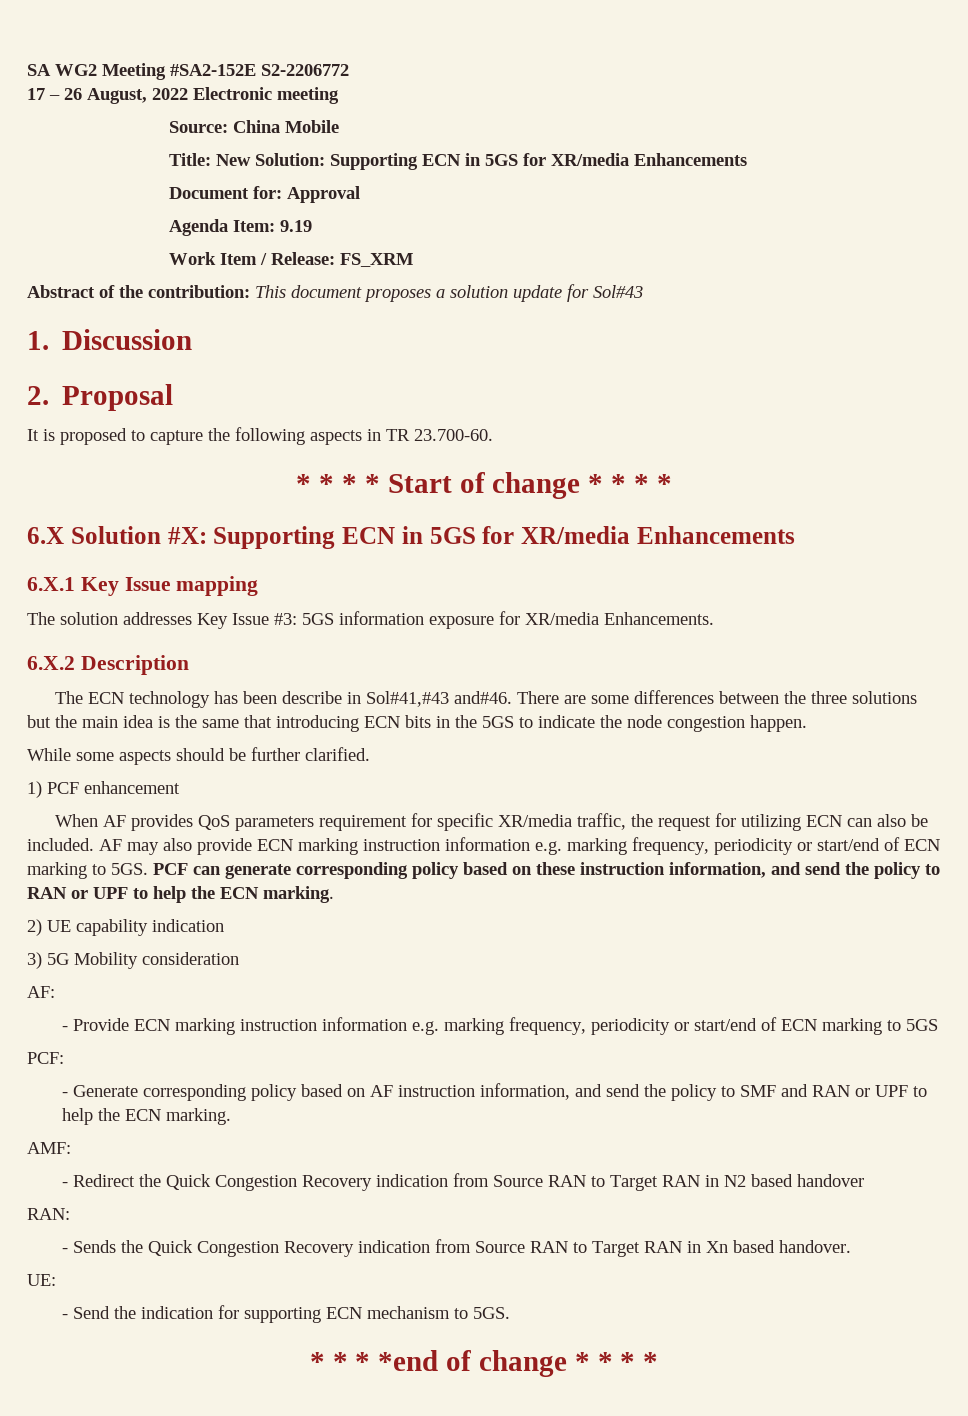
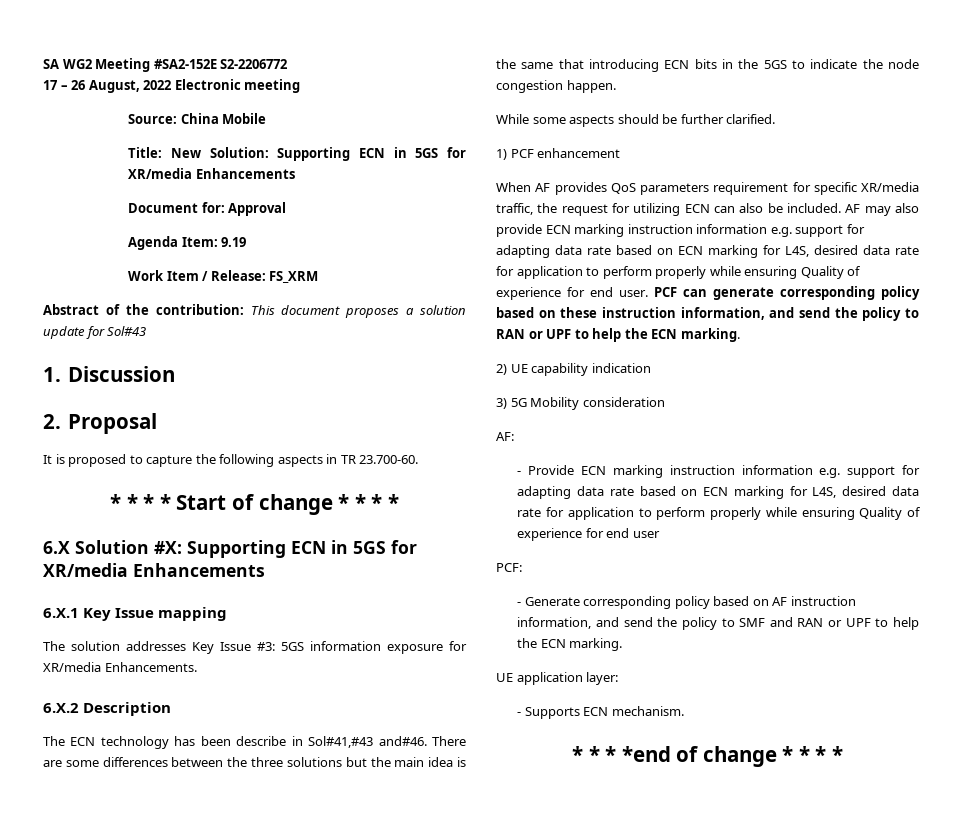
- AF may also provide ECN marking instruction information e.g. marking frequency, periodicity or start/end of ECN marking to 5GS.
+ AF may also provide ECN marking instruction information e.g. support for adapting data rate based on ECN marking for L4S, desired data rate for application to perform properly while ensuring Quality of experience for end user.
- - Provide ECN marking instruction information e.g. marking frequency, periodicity or start/end of ECN marking to 5GS
+ - Provide ECN marking instruction information e.g. support for adapting data rate based on ECN marking for L4S, desired data rate for application to perform properly while ensuring Quality of experience for end user
- AMF:
- - Redirect the Quick Congestion Recovery indication from Source RAN to Target RAN in N2 based handover
- RAN:
- - Sends the Quick Congestion Recovery indication from Source RAN to Target RAN in Xn based handover.
- UE:
- - Send the indication for supporting ECN mechanism to 5GS.
+ UE application layer:
+ - Supports ECN mechanism.

